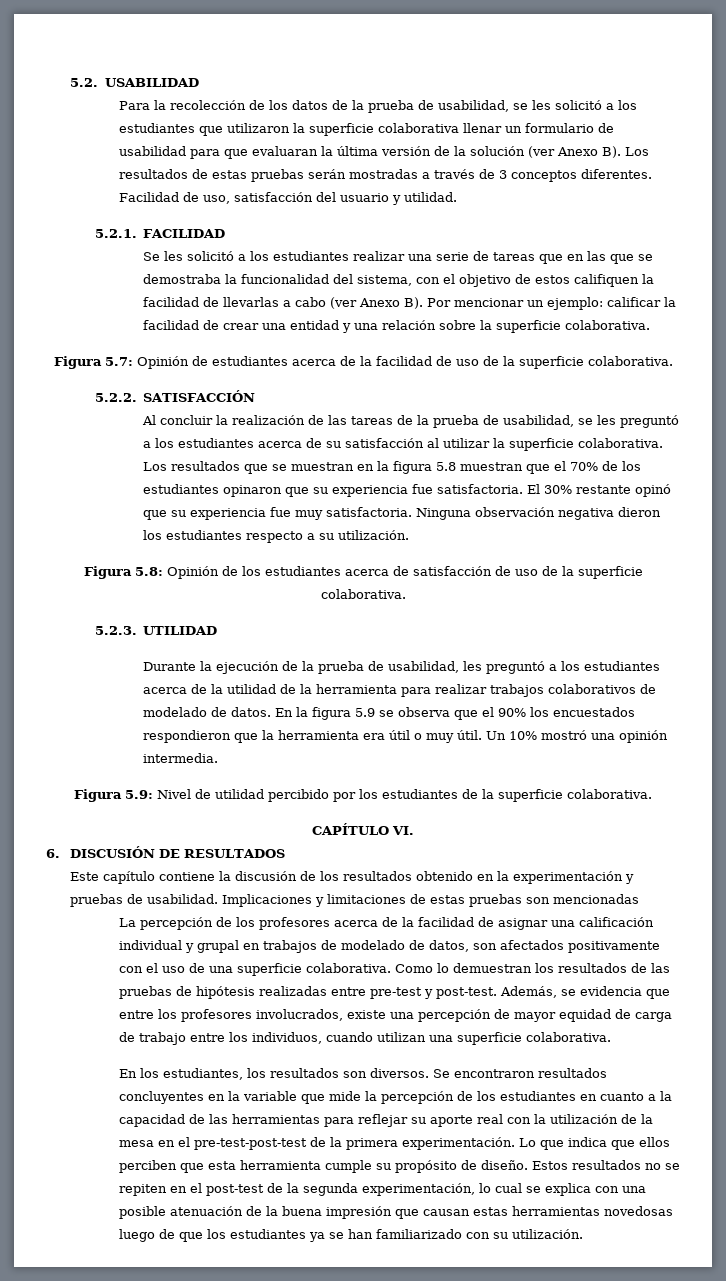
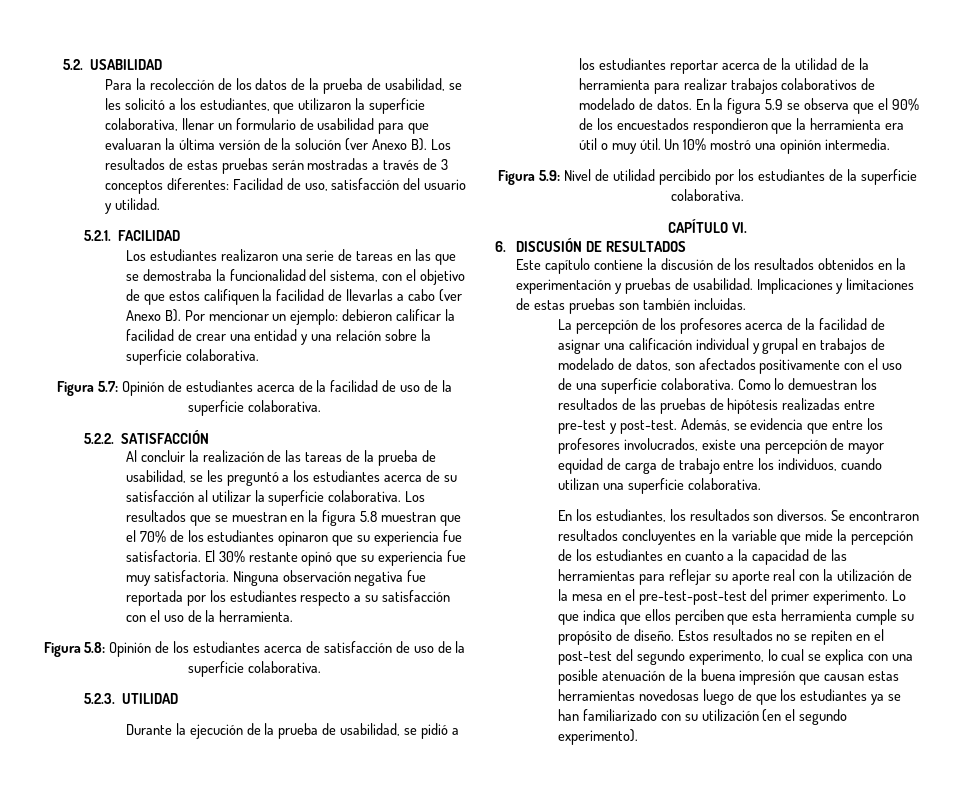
- Para la recolección de los datos de la prueba de usabilidad, se les solicitó a los estudiantes que utilizaron la superficie colaborativa llenar un formulario de usabilidad para que evaluaran la última versión de la solución (ver Anexo B). Los resultados de estas pruebas serán mostradas a través de 3 conceptos diferentes. Facilidad de uso, satisfacción del usuario y utilidad.
+ Para la recolección de los datos de la prueba de usabilidad, se les solicitó a los estudiantes, que utilizaron la superficie colaborativa, llenar un formulario de usabilidad para que evaluaran la última versión de la solución (ver Anexo B). Los resultados de estas pruebas serán mostradas a través de 3 conceptos diferentes: Facilidad de uso, satisfacción del usuario y utilidad.
- Se les solicitó a los estudiantes realizar una serie de tareas que en las que se demostraba la funcionalidad del sistema, con el objetivo de estos califiquen la facilidad de llevarlas a cabo (ver Anexo B). Por mencionar un ejemplo: calificar la facilidad de crear una entidad y una relación sobre la superficie colaborativa.
+ Los estudiantes realizaron una serie de tareas en las que se demostraba la funcionalidad del sistema, con el objetivo de que estos califiquen la facilidad de llevarlas a cabo (ver Anexo B). Por mencionar un ejemplo: debieron calificar la facilidad de crear una entidad y una relación sobre la superficie colaborativa.
- Ninguna observación negativa dieron los estudiantes respecto a su utilización.
+ Ninguna observación negativa fue reportada por los estudiantes respecto a su satisfacción con el uso de la herramienta.
- Durante la ejecución de la prueba de usabilidad, les preguntó a los estudiantes acerca de la utilidad de la herramienta para realizar trabajos colaborativos de modelado de datos.
+ Durante la ejecución de la prueba de usabilidad, se pidió a los estudiantes reportar acerca de la utilidad de la herramienta para realizar trabajos colaborativos de modelado de datos.
- En la figura 5.9 se observa que el 90% los encuestados respondieron que la herramienta era útil o muy útil.
+ En la figura 5.9 se observa que el 90% de los encuestados respondieron que la herramienta era útil o muy útil.
- Este capítulo contiene la discusión de los resultados obtenido en la experimentación y pruebas de usabilidad.
+ Este capítulo contiene la discusión de los resultados obtenidos en la experimentación y pruebas de usabilidad.
- Implicaciones y limitaciones de estas pruebas son mencionadas
+ Implicaciones y limitaciones de estas pruebas son también incluidas.
- Se encontraron resultados concluyentes en la variable que mide la percepción de los estudiantes en cuanto a la capacidad de las herramientas para reflejar su aporte real con la utilización de la mesa en el pre-test-post-test de la primera experimentación.
+ Se encontraron resultados concluyentes en la variable que mide la percepción de los estudiantes en cuanto a la capacidad de las herramientas para reflejar su aporte real con la utilización de la mesa en el pre-test-post-test del primer experimento.
- Estos resultados no se repiten en el post-test de la segunda experimentación, lo cual se explica con una posible atenuación de la buena impresión que causan estas herramientas novedosas luego de que los estudiantes ya se han familiarizado con su utilización.
+ Estos resultados no se repiten en el post-test del segundo experimento, lo cual se explica con una posible atenuación de la buena impresión que causan estas herramientas novedosas luego de que los estudiantes ya se han familiarizado con su utilización (en el segundo experimento).

